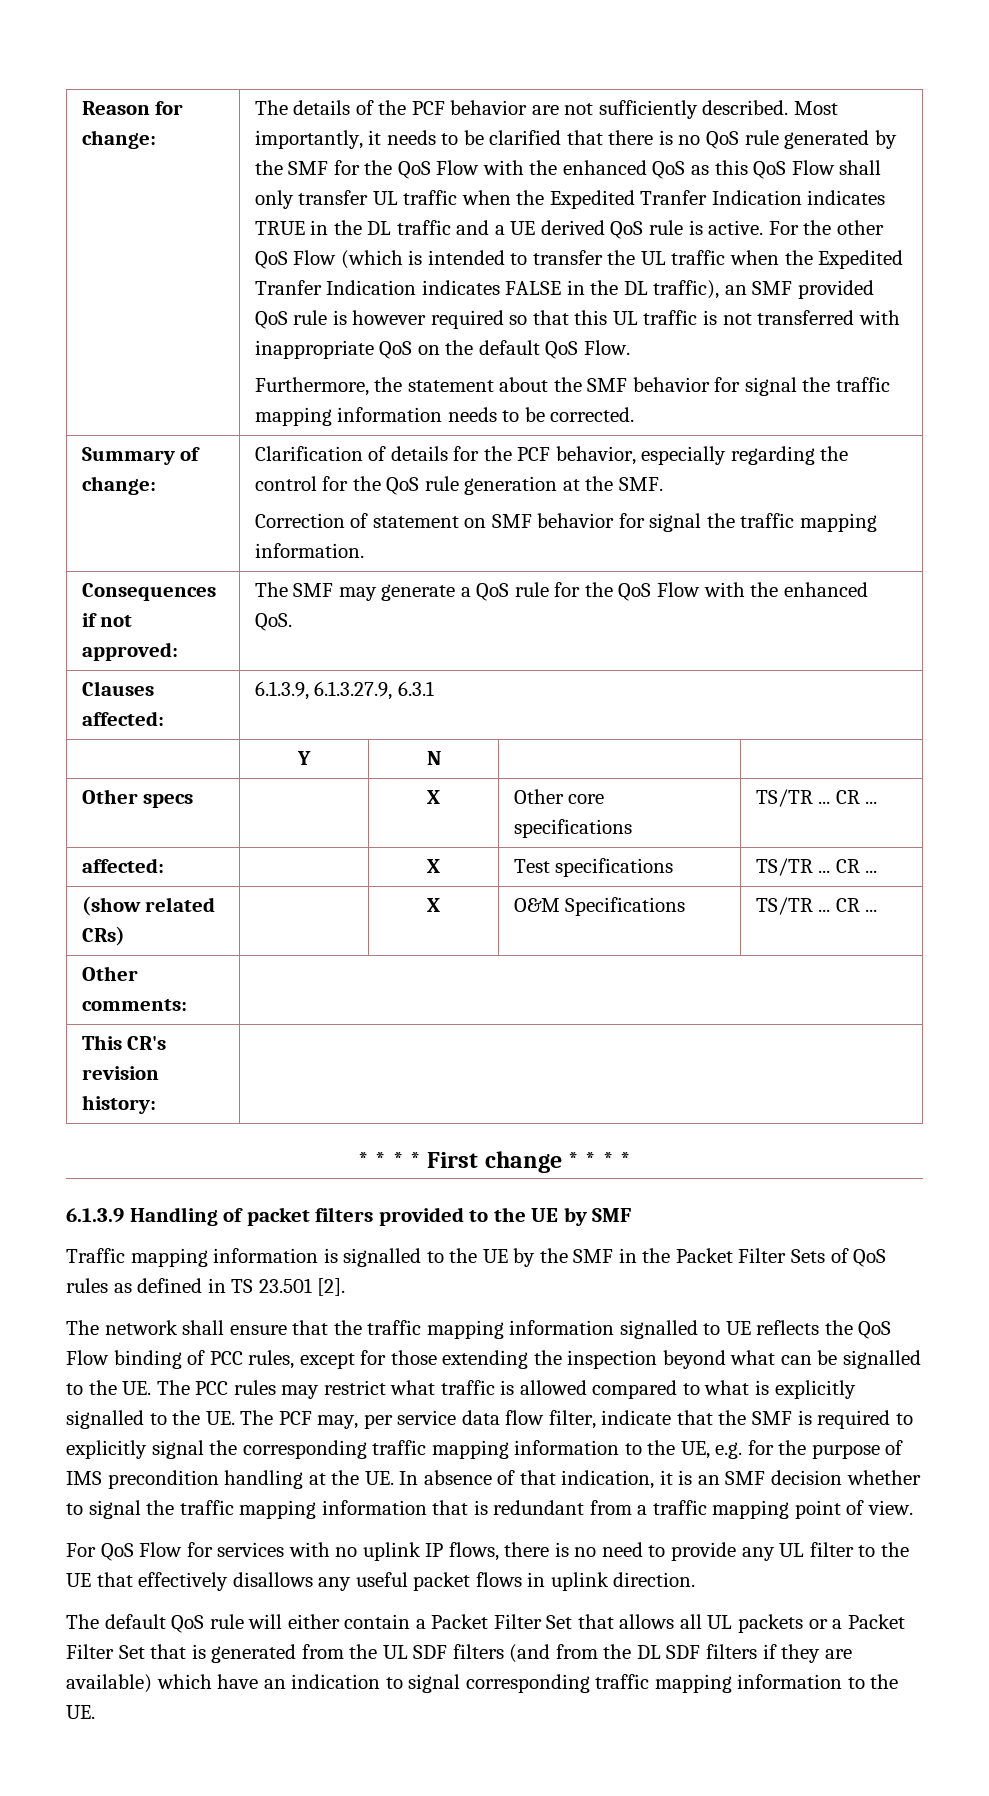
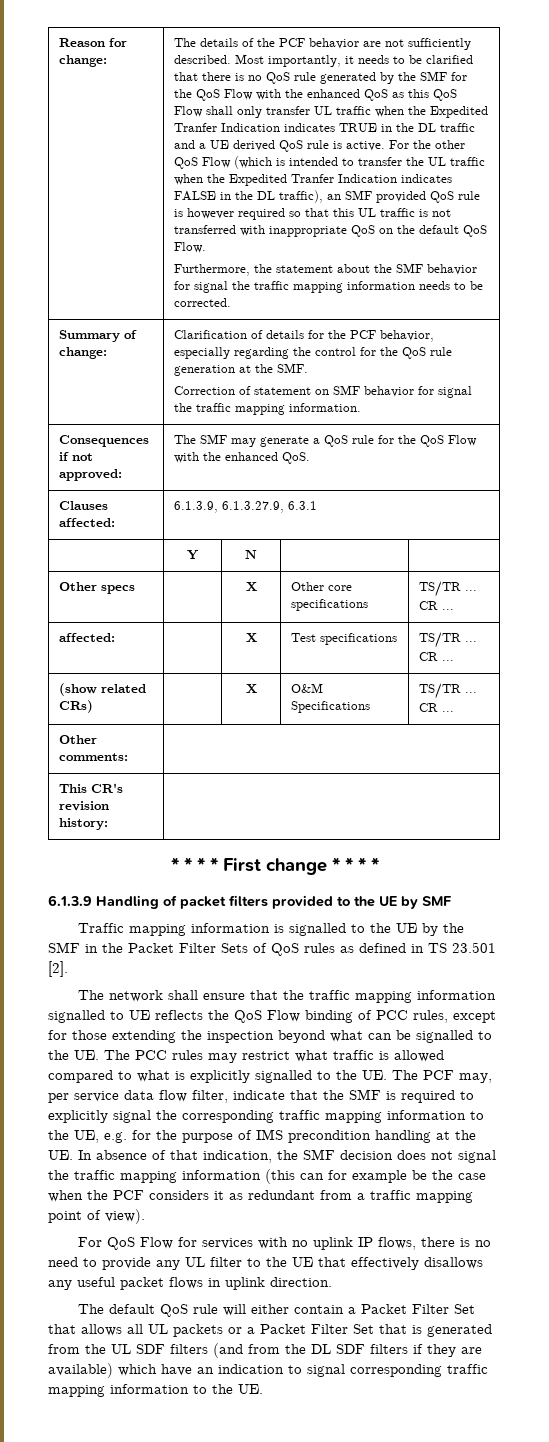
- The network shall ensure that the traffic mapping information signalled to UE reflects the QoS Flow binding of PCC rules, except for those extending the inspection beyond what can be signalled to the UE. The PCC rules may restrict what traffic is allowed compared to what is explicitly signalled to the UE. The PCF may, per service data flow filter, indicate that the SMF is required to explicitly signal the corresponding traffic mapping information to the UE, e.g. for the purpose of IMS precondition handling at the UE. In absence of that indication, it is an SMF decision whether to signal the traffic mapping information that is redundant from a traffic mapping point of view.
+ The network shall ensure that the traffic mapping information signalled to UE reflects the QoS Flow binding of PCC rules, except for those extending the inspection beyond what can be signalled to the UE. The PCC rules may restrict what traffic is allowed compared to what is explicitly signalled to the UE. The PCF may, per service data flow filter, indicate that the SMF is required to explicitly signal the corresponding traffic mapping information to the UE, e.g. for the purpose of IMS precondition handling at the UE. In absence of that indication, the SMF decision does not signal the traffic mapping information (this can for example be the case when the PCF considers it as redundant from a traffic mapping point of view).

